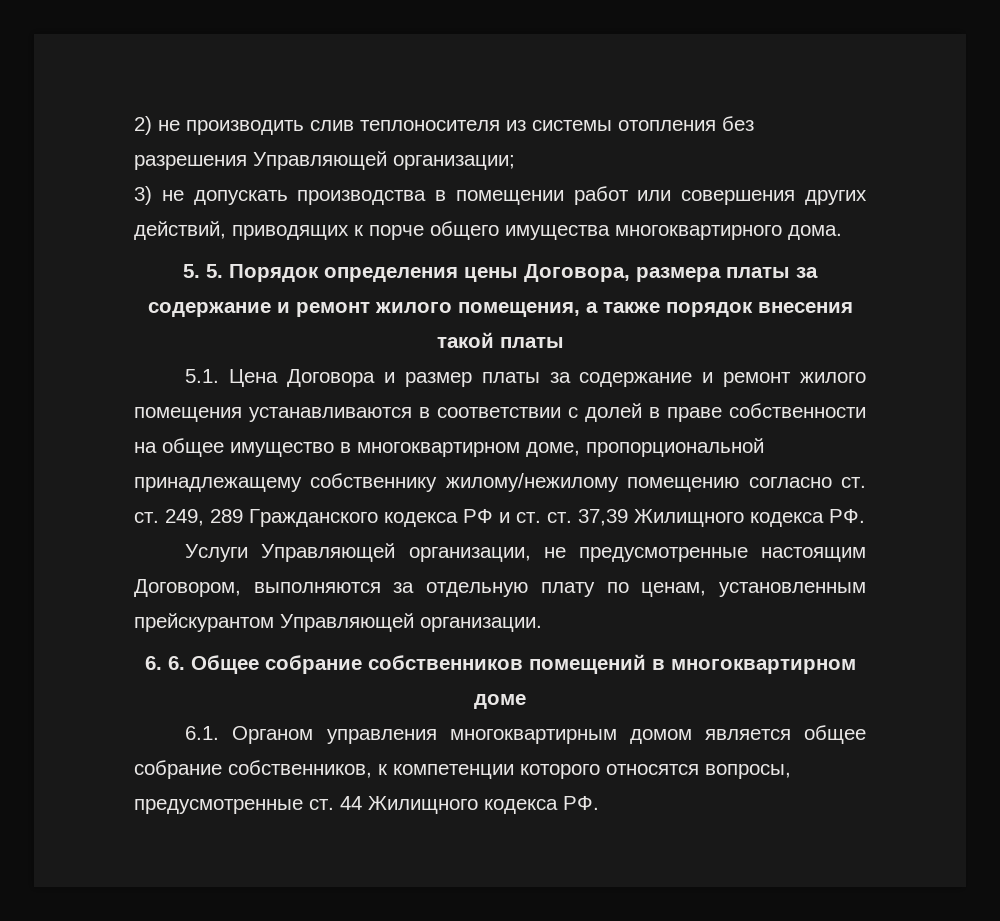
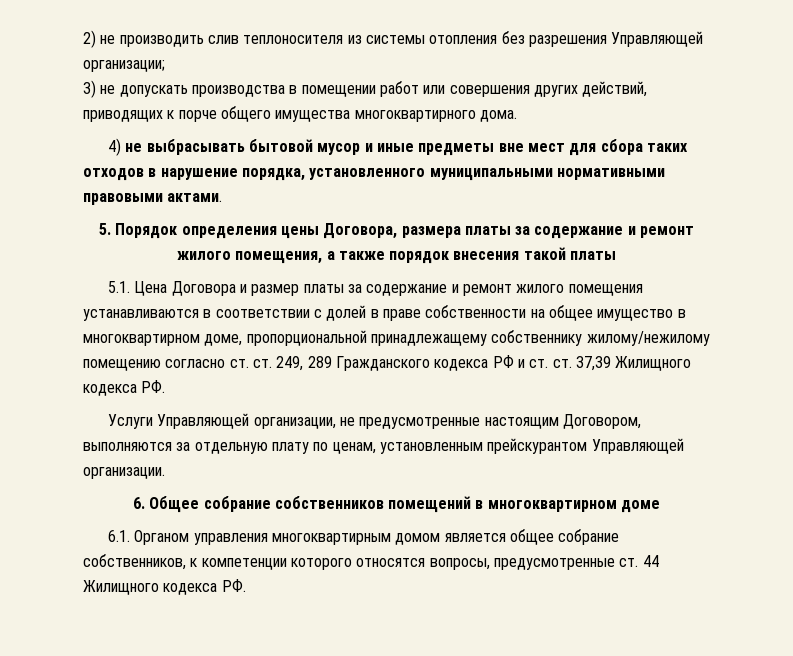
- 5. 5. Порядок определения цены Договора, размера платы за содержание и ремонт жилого помещения, а также порядок внесения такой платы
+ 4) не выбрасывать бытовой мусор и иные предметы вне мест для сбора таких отходов в нарушение порядка, установленного муниципальными нормативными правовыми актами.
+ 5. Порядок определения цены Договора, размера платы за содержание и ремонт жилого помещения, а также порядок внесения такой платы
- 6. 6. Общее собрание собственников помещений в многоквартирном доме
+ 6. Общее собрание собственников помещений в многоквартирном доме

